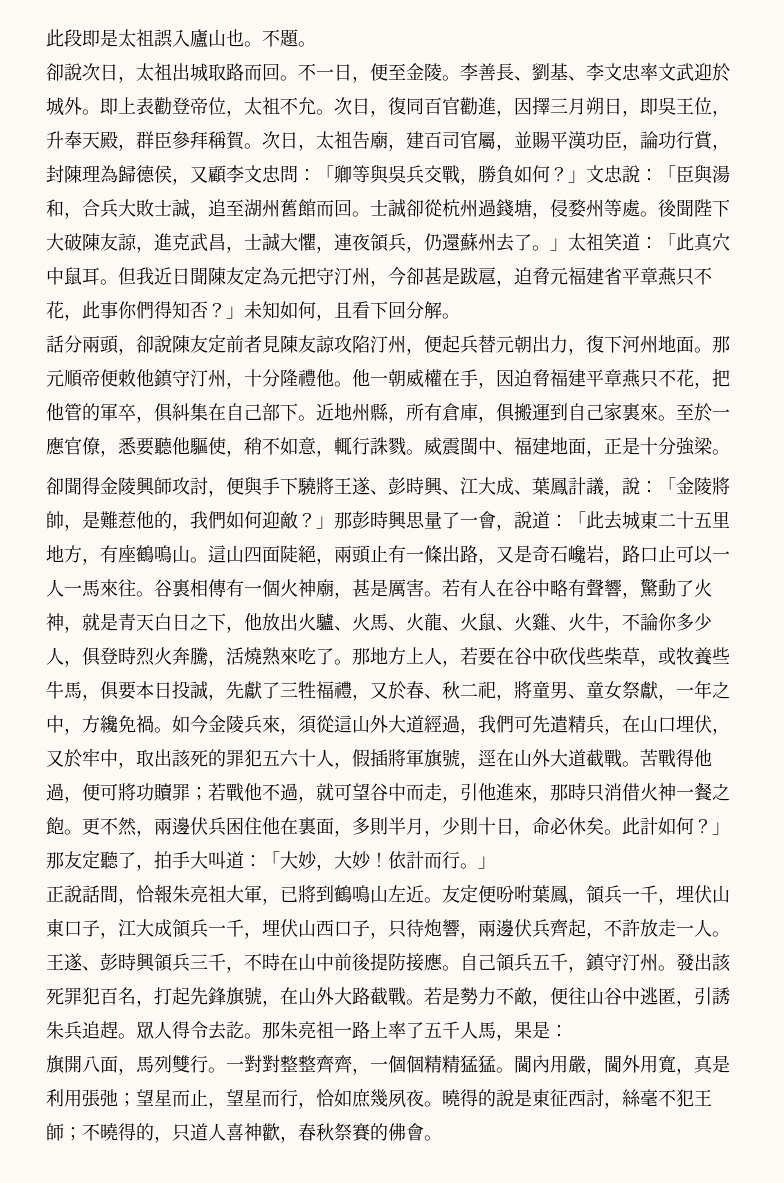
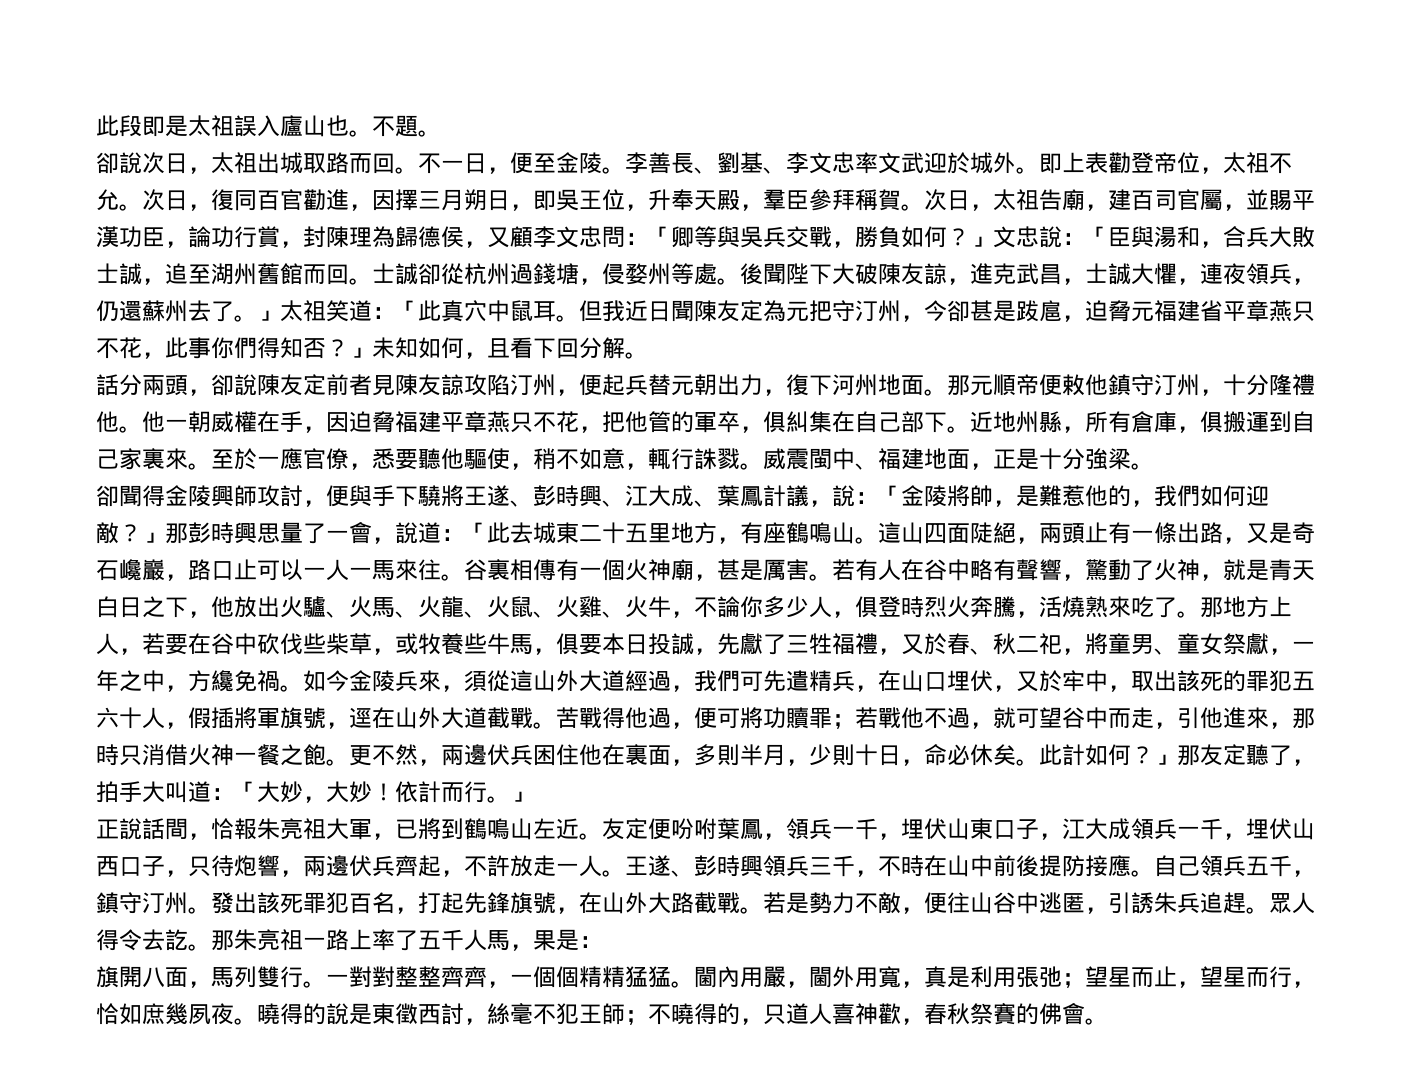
- 次日，復同百官勸進，因擇三月朔日，即吳王位，升奉天殿，群臣參拜稱賀。
+ 次日，復同百官勸進，因擇三月朔日，即吳王位，升奉天殿，羣臣參拜稱賀。
- 這山四面陡絕，兩頭止有一條出路，又是奇石巉岩，路口止可以一人一馬來往。
+ 這山四面陡絕，兩頭止有一條出路，又是奇石巉巖，路口止可以一人一馬來往。
- 曉得的說是東征西討，絲毫不犯王師；不曉得的，只道人喜神歡，春秋祭賽的佛會。
+ 曉得的說是東徵西討，絲毫不犯王師；不曉得的，只道人喜神歡，春秋祭賽的佛會。

